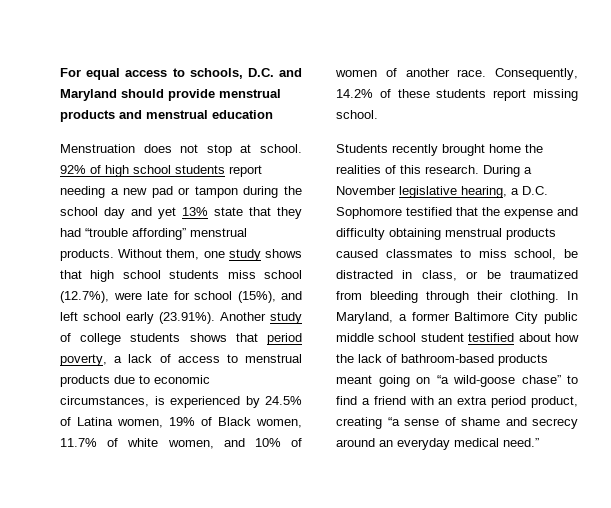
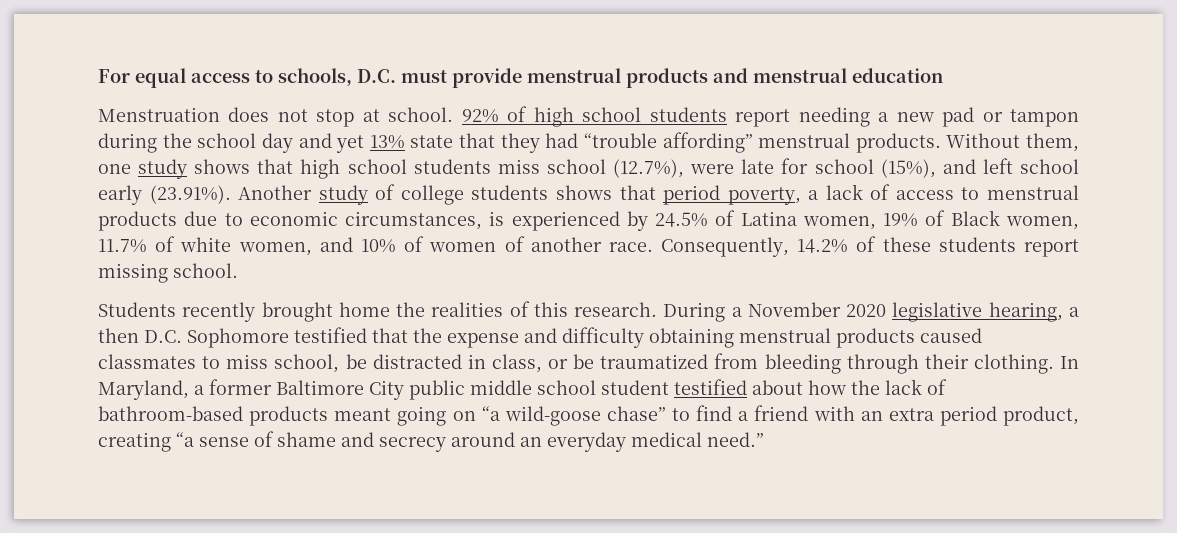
- For equal access to schools, D.C. and Maryland should provide menstrual products and menstrual education
+ For equal access to schools, D.C. must provide menstrual products and menstrual education
- During a November legislative hearing, a D.C. Sophomore testified that the expense and difficulty obtaining menstrual products caused classmates to miss school, be distracted in class, or be traumatized from bleeding through their clothing.
+ During a November 2020 legislative hearing, a then D.C. Sophomore testified that the expense and difficulty obtaining menstrual products caused classmates to miss school, be distracted in class, or be traumatized from bleeding through their clothing.

